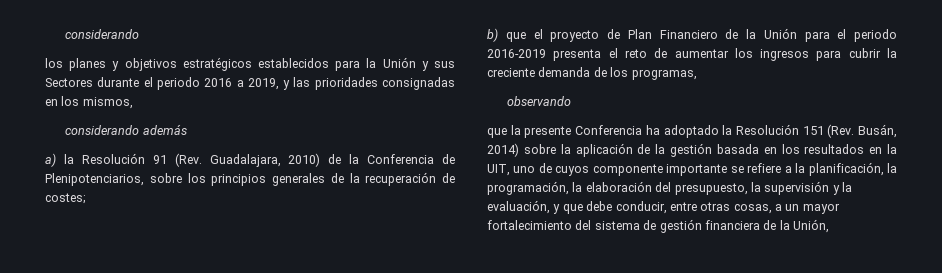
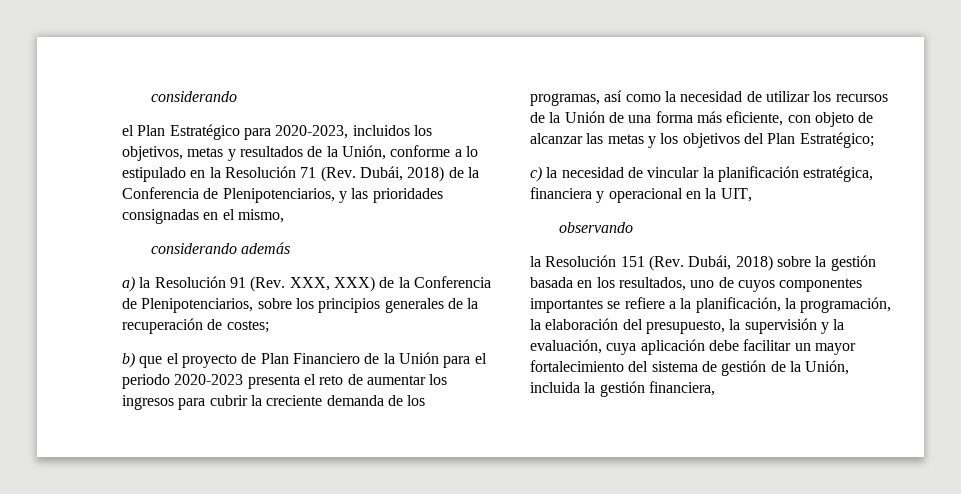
- los planes y objetivos estratégicos establecidos para la Unión y sus Sectores durante el periodo 2016 a 2019, y las prioridades consignadas en los mismos,
+ el Plan Estratégico para 2020-2023, incluidos los objetivos, metas y resultados de la Unión, conforme a lo estipulado en la Resolución 71 (Rev. Dubái, 2018) de la Conferencia de Plenipotenciarios, y las prioridades consignadas en el mismo,
- a) la Resolución 91 (Rev. Guadalajara, 2010) de la Conferencia de Plenipotenciarios, sobre los principios generales de la recuperación de costes;
+ a) la Resolución 91 (Rev. XXX, XXX) de la Conferencia de Plenipotenciarios, sobre los principios generales de la recuperación de costes;
- b) que el proyecto de Plan Financiero de la Unión para el periodo 2016-2019 presenta el reto de aumentar los ingresos para cubrir la creciente demanda de los programas,
+ b) que el proyecto de Plan Financiero de la Unión para el periodo 2020-2023 presenta el reto de aumentar los ingresos para cubrir la creciente demanda de los programas, así como la necesidad de utilizar los recursos de la Unión de una forma más eficiente, con objeto de alcanzar las metas y los objetivos del Plan Estratégico;
+ c) la necesidad de vincular la planificación estratégica, financiera y operacional en la UIT,
  observando
- que la presente Conferencia ha adoptado la Resolución 151 (Rev. Busán, 2014) sobre la aplicación de la gestión basada en los resultados en la UIT, uno de cuyos componente importante se refiere a la planificación, la programación, la elaboración del presupuesto, la supervisión y la evaluación, y que debe conducir, entre otras cosas, a un mayor fortalecimiento del sistema de gestión financiera de la Unión,
+ la Resolución 151 (Rev. Dubái, 2018) sobre la gestión basada en los resultados, uno de cuyos componentes importantes se refiere a la planificación, la programación, la elaboración del presupuesto, la supervisión y la evaluación, cuya aplicación debe facilitar un mayor fortalecimiento del sistema de gestión de la Unión, incluida la gestión financiera,

